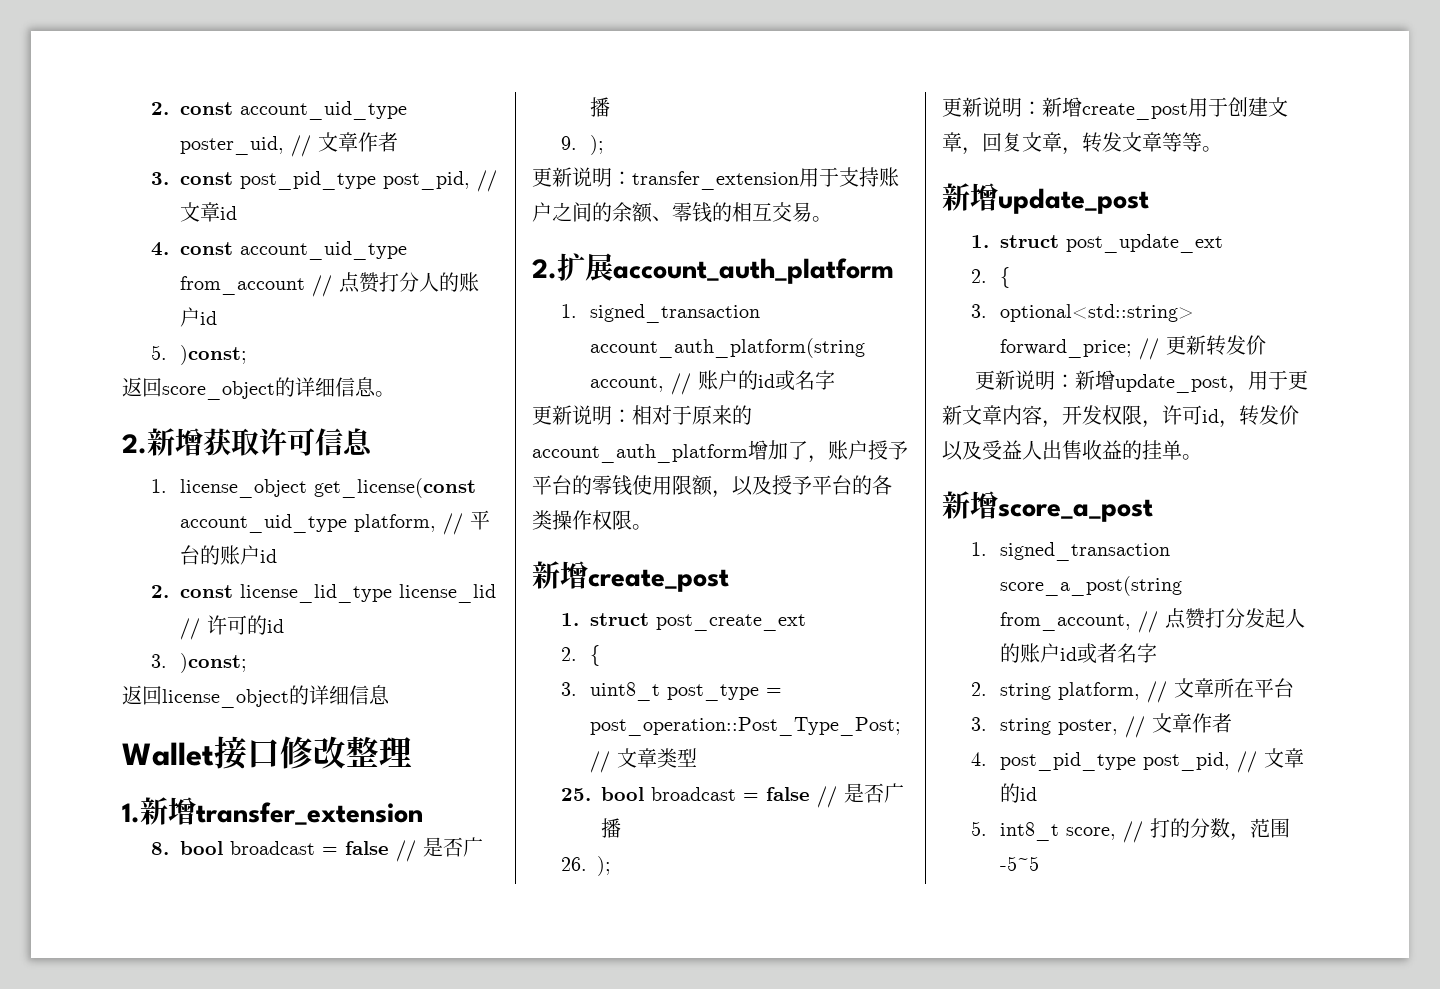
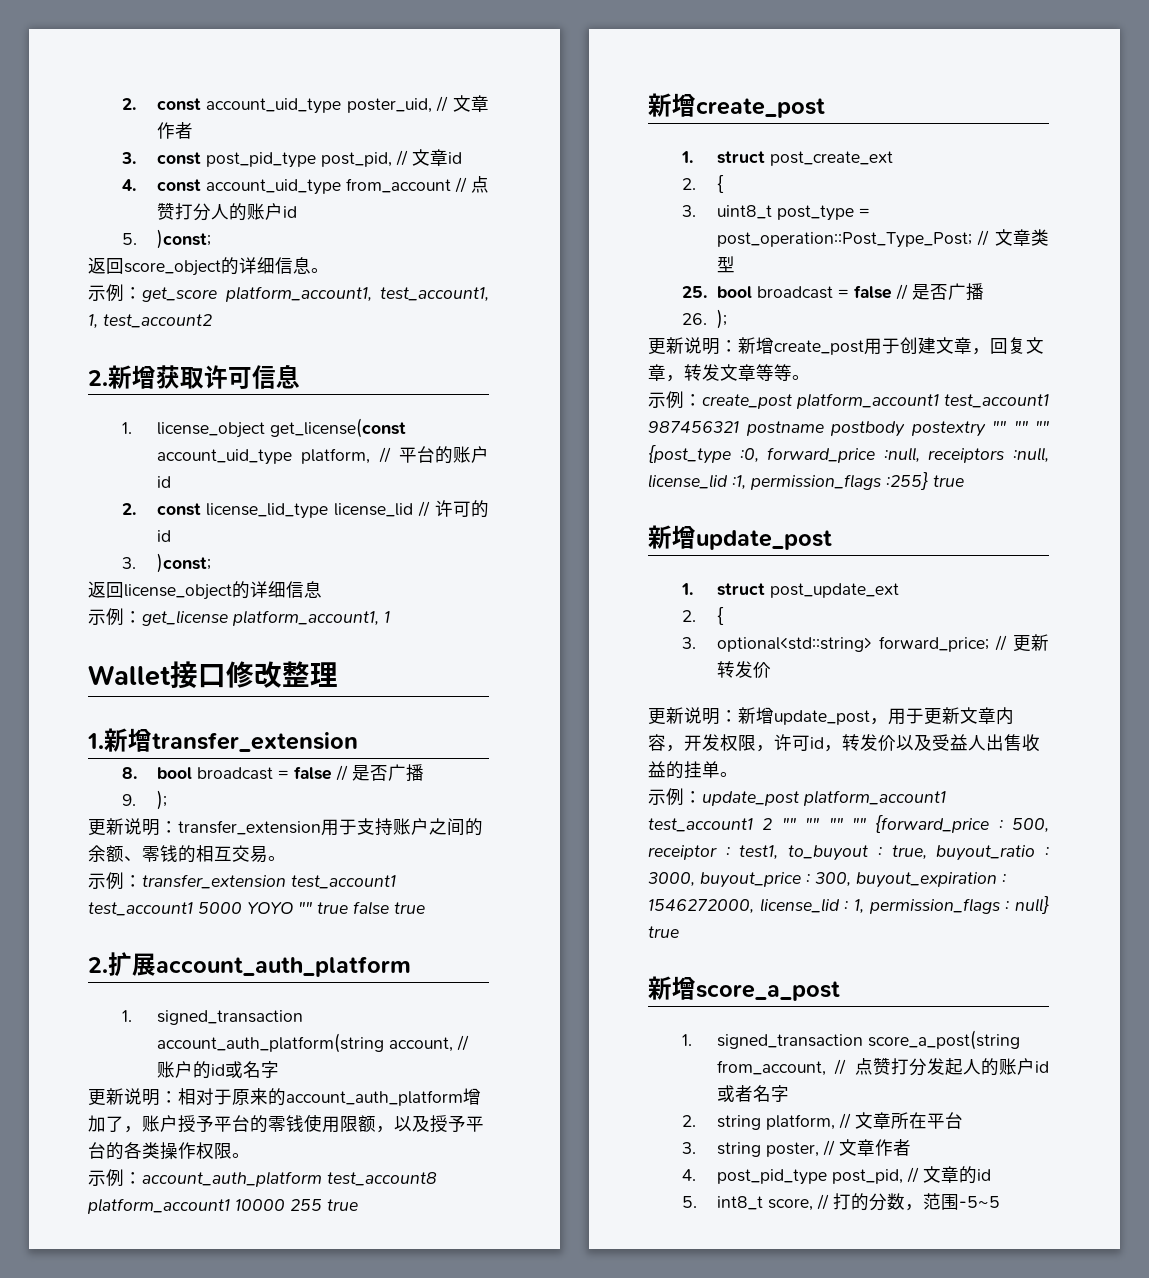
+ 示例：get_score platform_account1, test_account1, 1, test_account2
+ 示例：get_license platform_account1, 1
+ 示例：transfer_extension test_account1 test_account1 5000 YOYO "" true false true
+ 示例：account_auth_platform test_account8 platform_account1 10000 255 true
+ 示例：create_post platform_account1 test_account1 987456321 postname postbody postextry "" "" "" {post_type :0, forward_price :null, receiptors :null, license_lid :1, permission_flags :255} true
+ 示例：update_post platform_account1 test_account1 2 "" "" "" "" {forward_price : 500, receiptor : test1, to_buyout : true, buyout_ratio : 3000, buyout_price : 300, buyout_expiration : 1546272000, license_lid : 1, permission_flags : null} true

